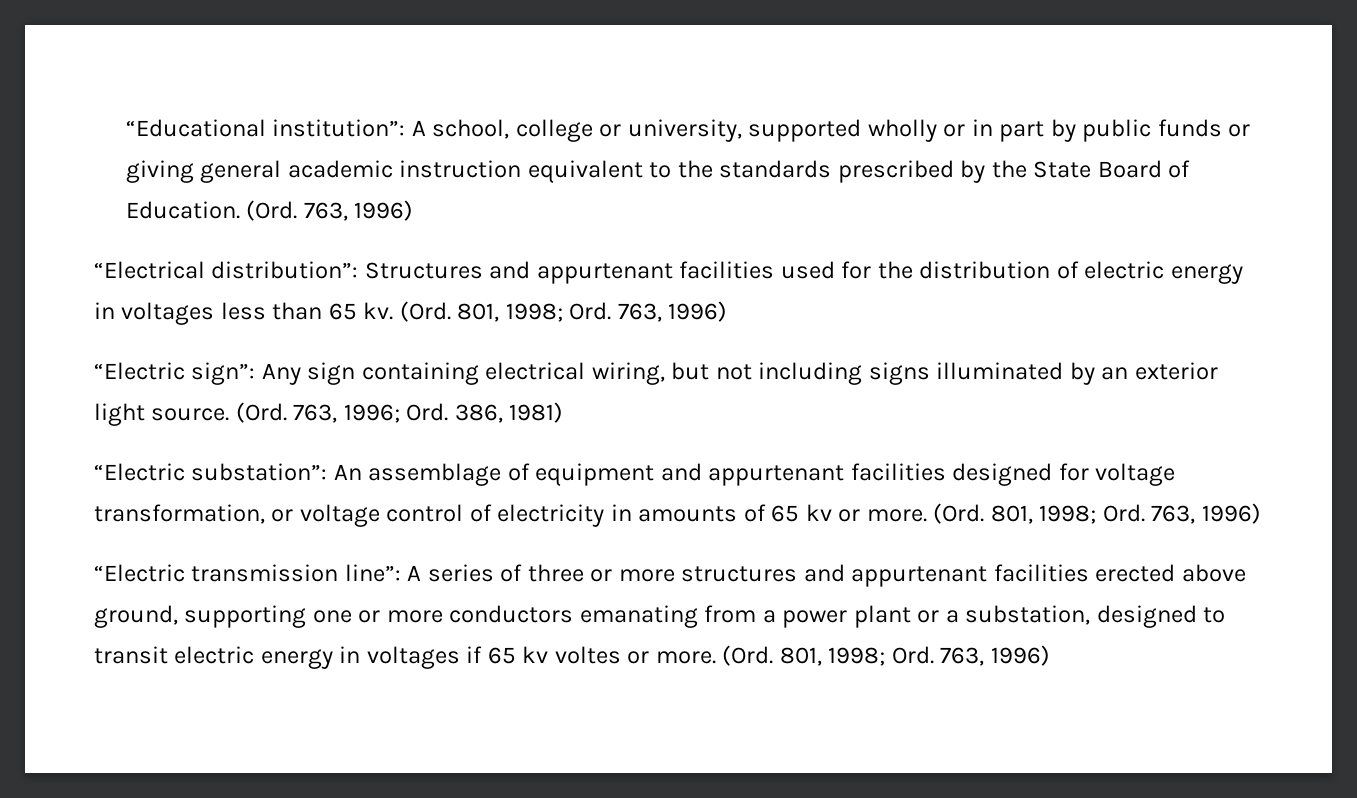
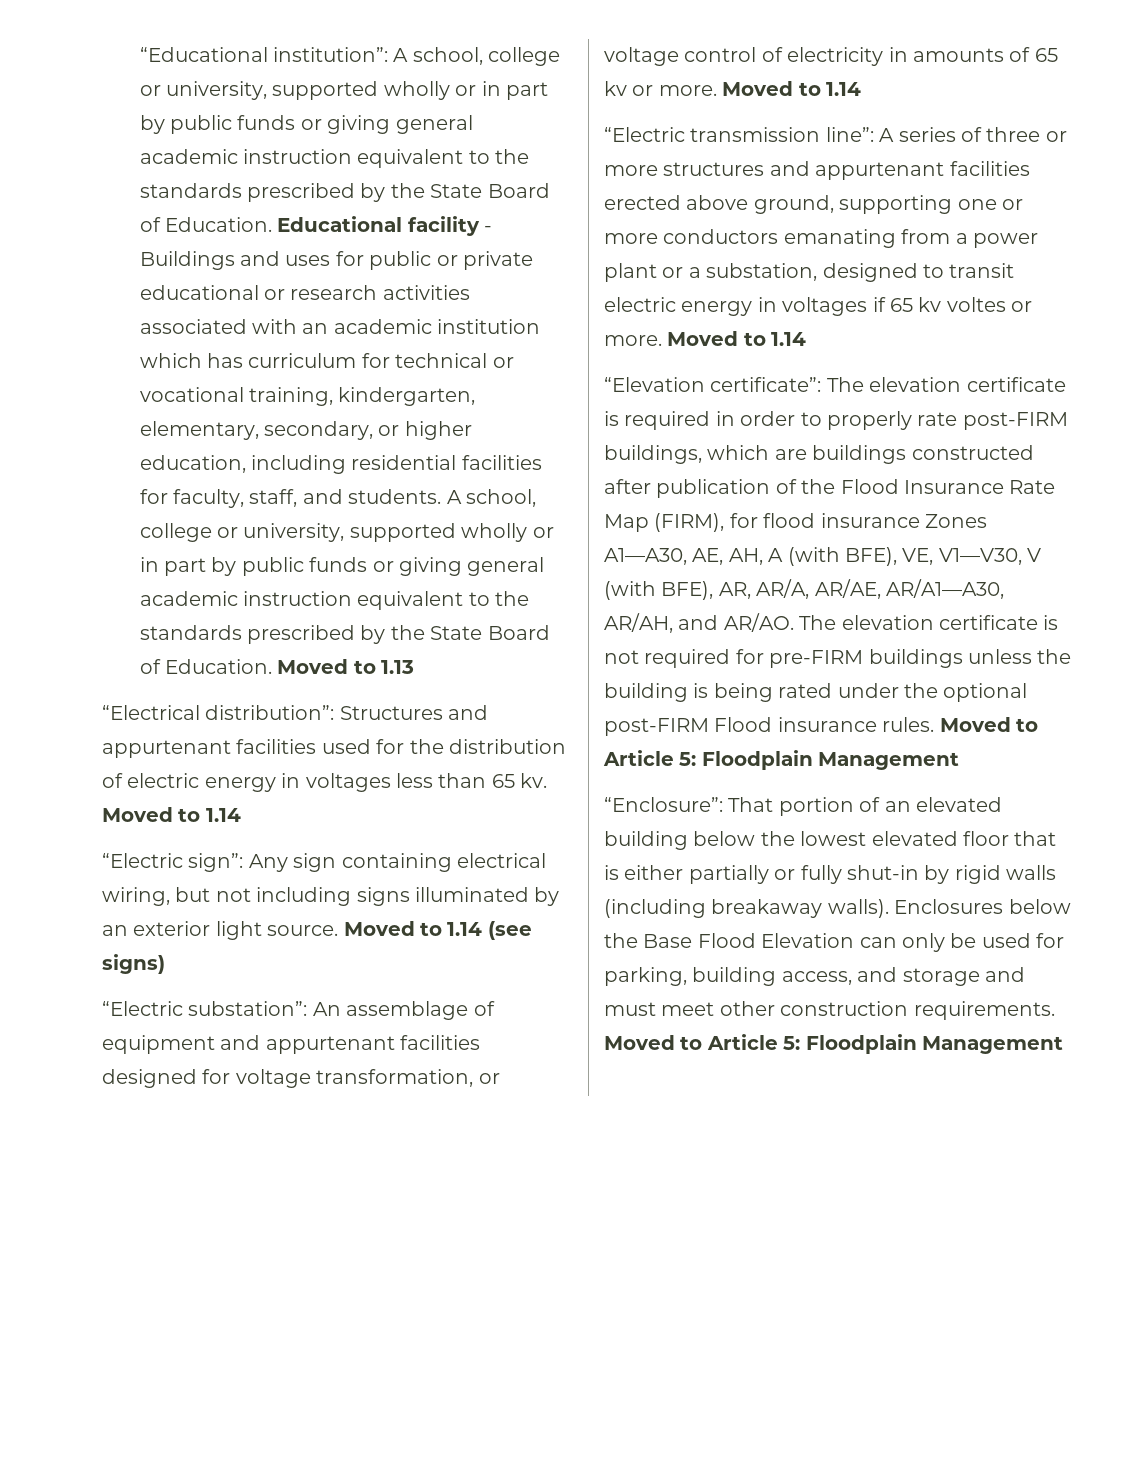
- (Ord. 763, 1996)
+ Educational facility - Buildings and uses for public or private educational or research activities associated with an academic institution which has curriculum for technical or vocational training, kindergarten, elementary, secondary, or higher education, including residential facilities for faculty, staff, and students. A school, college or university, supported wholly or in part by public funds or giving general academic instruction equivalent to the standards prescribed by the State Board of Education. Moved to 1.13
- “Electrical distribution”: Structures and appurtenant facilities used for the distribution of electric energy in voltages less than 65 kv. (Ord. 801, 1998; Ord. 763, 1996)
+ “Electrical distribution”: Structures and appurtenant facilities used for the distribution of electric energy in voltages less than 65 kv. Moved to 1.14
- (Ord. 763, 1996; Ord. 386, 1981)
+ Moved to 1.14 (see signs)
- “Electric substation”: An assemblage of equipment and appurtenant facilities designed for voltage transformation, or voltage control of electricity in amounts of 65 kv or more. (Ord. 801, 1998; Ord. 763, 1996)
+ “Electric substation”: An assemblage of equipment and appurtenant facilities designed for voltage transformation, or voltage control of electricity in amounts of 65 kv or more. Moved to 1.14
- “Electric transmission line”: A series of three or more structures and appurtenant facilities erected above ground, supporting one or more conductors emanating from a power plant or a substation, designed to transit electric energy in voltages if 65 kv voltes or more. (Ord. 801, 1998; Ord. 763, 1996)
+ “Electric transmission line”: A series of three or more structures and appurtenant facilities erected above ground, supporting one or more conductors emanating from a power plant or a substation, designed to transit electric energy in voltages if 65 kv voltes or more. Moved to 1.14
+ “Elevation certificate”: The elevation certificate is required in order to properly rate post-FIRM buildings, which are buildings constructed after publication of the Flood Insurance Rate Map (FIRM), for flood insurance Zones A1—A30, AE, AH, A (with BFE), VE, V1—V30, V (with BFE), AR, AR/A, AR/AE, AR/A1—A30, AR/AH, and AR/AO. The elevation certificate is not required for pre-FIRM buildings unless the building is being rated under the optional post-FIRM Flood insurance rules. Moved to Article 5: Floodplain Management
+ “Enclosure”: That portion of an elevated building below the lowest elevated floor that is either partially or fully shut-in by rigid walls (including breakaway walls). Enclosures below the Base Flood Elevation can only be used for parking, building access, and storage and must meet other construction requirements. Moved to Article 5: Floodplain Management

